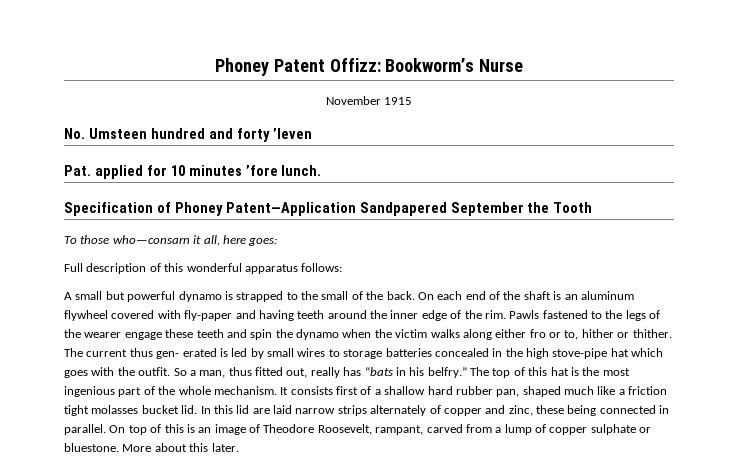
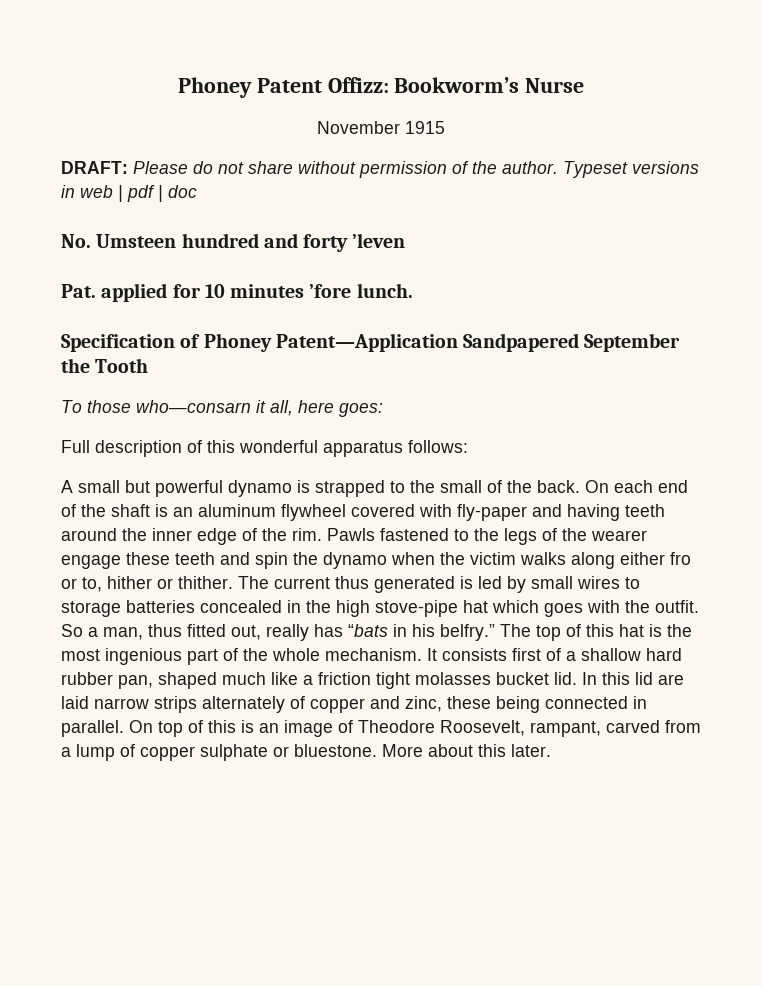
+ DRAFT: Please do not share without permission of the author. Typeset versions in web | pdf | doc
- The current thus gen- erated is led by small wires to storage batteries concealed in the high stove-pipe hat which goes with the outfit.
+ The current thus generated is led by small wires to storage batteries concealed in the high stove-pipe hat which goes with the outfit.

